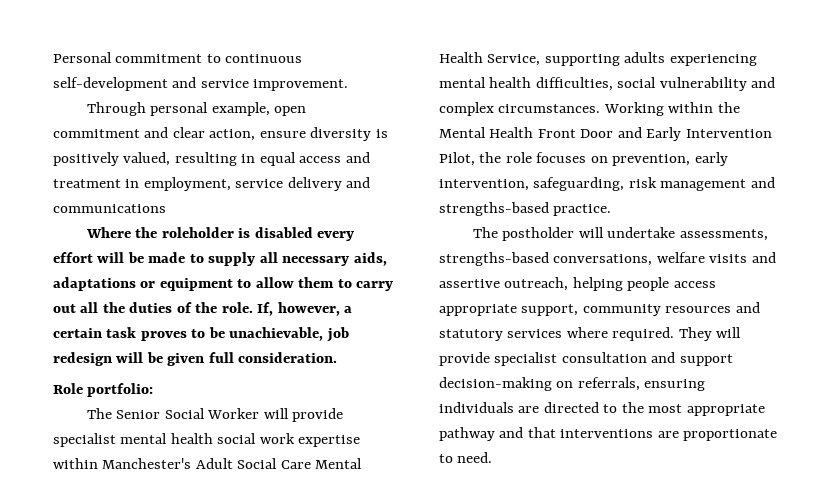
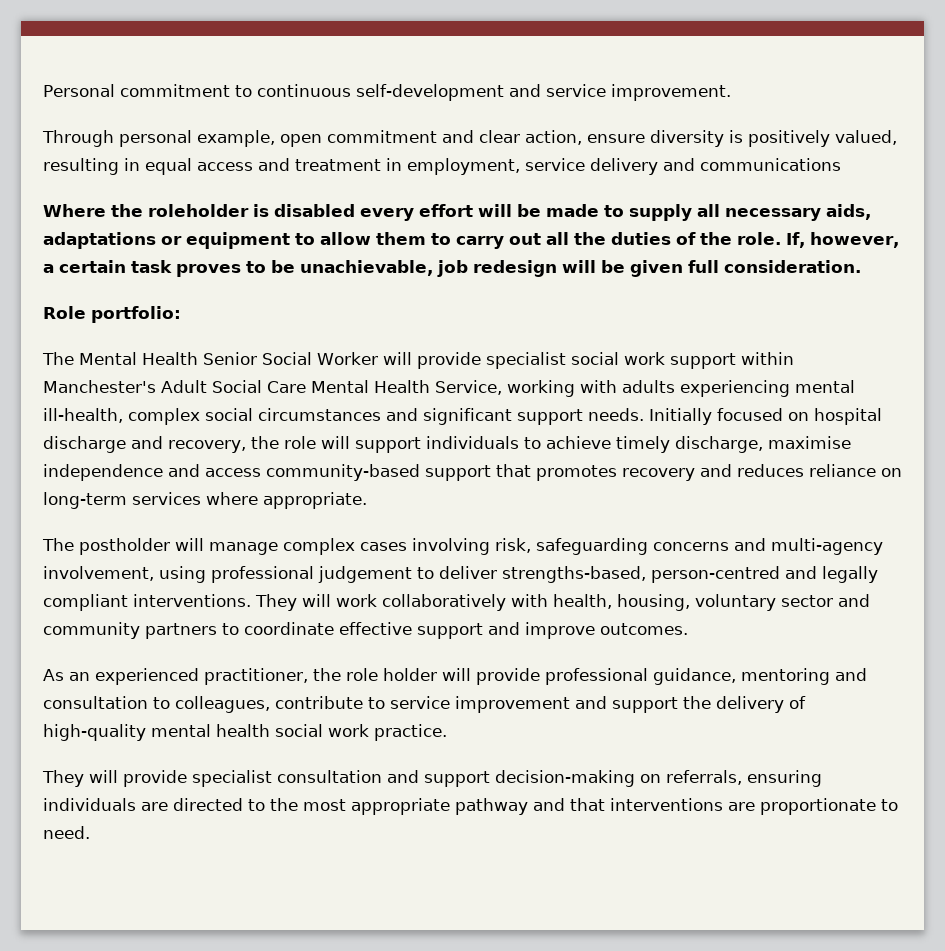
- The Senior Social Worker will provide specialist mental health social work expertise within Manchester's Adult Social Care Mental Health Service, supporting adults experiencing mental health difficulties, social vulnerability and complex circumstances. Working within the Mental Health Front Door and Early Intervention Pilot, the role focuses on prevention, early intervention, safeguarding, risk management and strengths-based practice.
- The postholder will undertake assessments, strengths-based conversations, welfare visits and assertive outreach, helping people access appropriate support, community resources and statutory services where required. They will provide specialist consultation and support decision-making on referrals, ensuring individuals are directed to the most appropriate pathway and that interventions are proportionate to need.
+ The Mental Health Senior Social Worker will provide specialist social work support within Manchester's Adult Social Care Mental Health Service, working with adults experiencing mental ill-health, complex social circumstances and significant support needs. Initially focused on hospital discharge and recovery, the role will support individuals to achieve timely discharge, maximise independence and access community-based support that promotes recovery and reduces reliance on long-term services where appropriate.
+ The postholder will manage complex cases involving risk, safeguarding concerns and multi-agency involvement, using professional judgement to deliver strengths-based, person-centred and legally compliant interventions. They will work collaboratively with health, housing, voluntary sector and community partners to coordinate effective support and improve outcomes.
+ As an experienced practitioner, the role holder will provide professional guidance, mentoring and consultation to colleagues, contribute to service improvement and support the delivery of high-quality mental health social work practice.
+ They will provide specialist consultation and support decision-making on referrals, ensuring individuals are directed to the most appropriate pathway and that interventions are proportionate to need.

